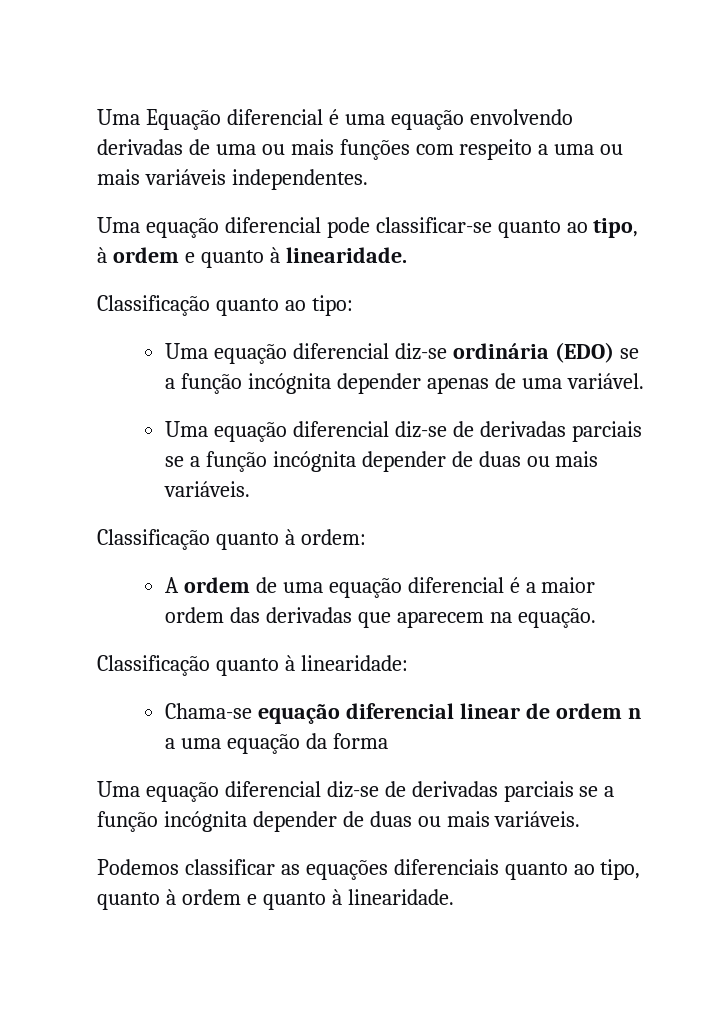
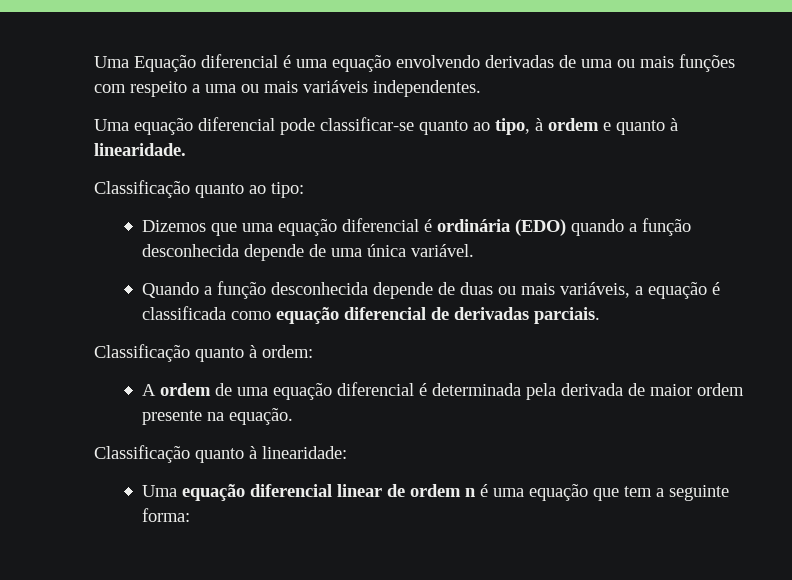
- Uma equação diferencial diz-se ordinária (EDO) se a função incógnita depender apenas de uma variável.
- Uma equação diferencial diz-se de derivadas parciais se a função incógnita depender de duas ou mais variáveis.
+ Dizemos que uma equação diferencial é ordinária (EDO) quando a função desconhecida depende de uma única variável.
+ Quando a função desconhecida depende de duas ou mais variáveis, a equação é classificada como equação diferencial de derivadas parciais.
- A ordem de uma equação diferencial é a maior ordem das derivadas que aparecem na equação.
+ A ordem de uma equação diferencial é determinada pela derivada de maior ordem presente na equação.
- Chama-se equação diferencial linear de ordem n a uma equação da forma
- Uma equação diferencial diz-se de derivadas parciais se a função incógnita depender de duas ou mais variáveis.
- Podemos classificar as equações diferenciais quanto ao tipo, quanto à ordem e quanto à linearidade.
+ Uma equação diferencial linear de ordem n é uma equação que tem a seguinte forma:

